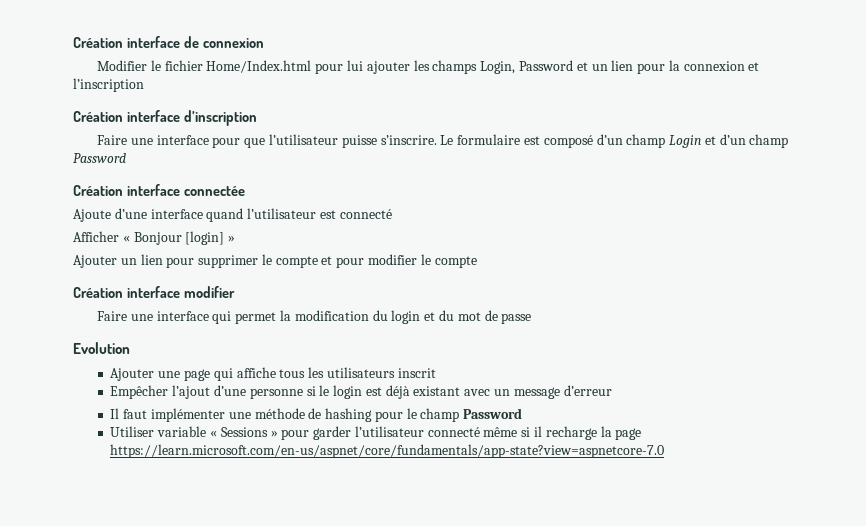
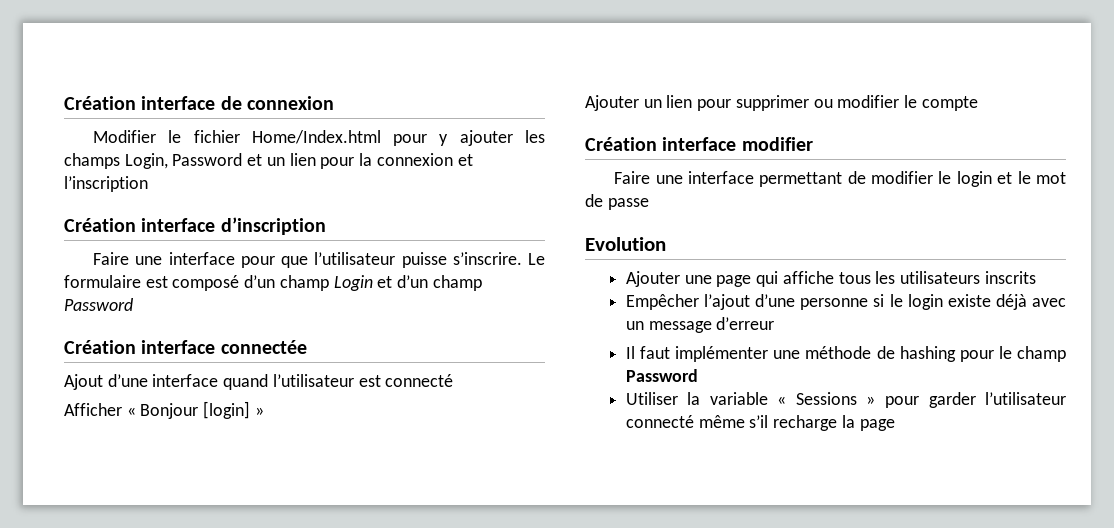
- Modifier le fichier Home/Index.html pour lui ajouter les champs Login, Password et un lien pour la connexion et l’inscription
+ Modifier le fichier Home/Index.html pour y ajouter les champs Login, Password et un lien pour la connexion et l’inscription
- Ajoute d’une interface quand l’utilisateur est connecté
+ Ajout d’une interface quand l’utilisateur est connecté
- Ajouter un lien pour supprimer le compte et pour modifier le compte
+ Ajouter un lien pour supprimer ou modifier le compte
- Faire une interface qui permet la modification du login et du mot de passe
+ Faire une interface permettant de modifier le login et le mot de passe
- Ajouter une page qui affiche tous les utilisateurs inscrit
+ Ajouter une page qui affiche tous les utilisateurs inscrits
- Empêcher l’ajout d’une personne si le login est déjà existant avec un message d’erreur
+ Empêcher l’ajout d’une personne si le login existe déjà avec un message d’erreur
- Utiliser variable « Sessions » pour garder l’utilisateur connecté même si il recharge la page https://learn.microsoft.com/en-us/aspnet/core/fundamentals/app-state?view=aspnetcore-7.0
+ Utiliser la variable « Sessions » pour garder l’utilisateur connecté même s’il recharge la page

